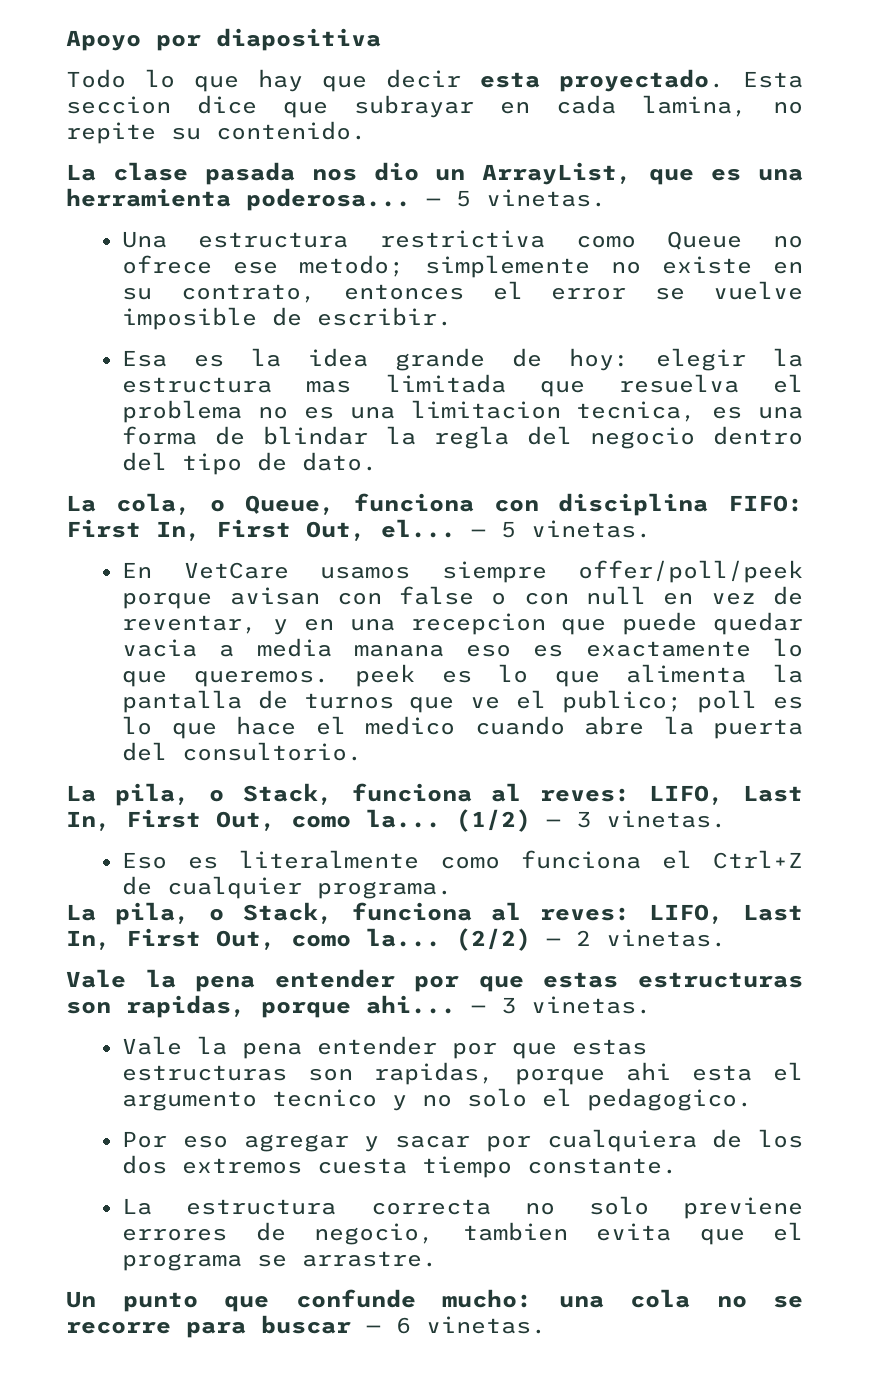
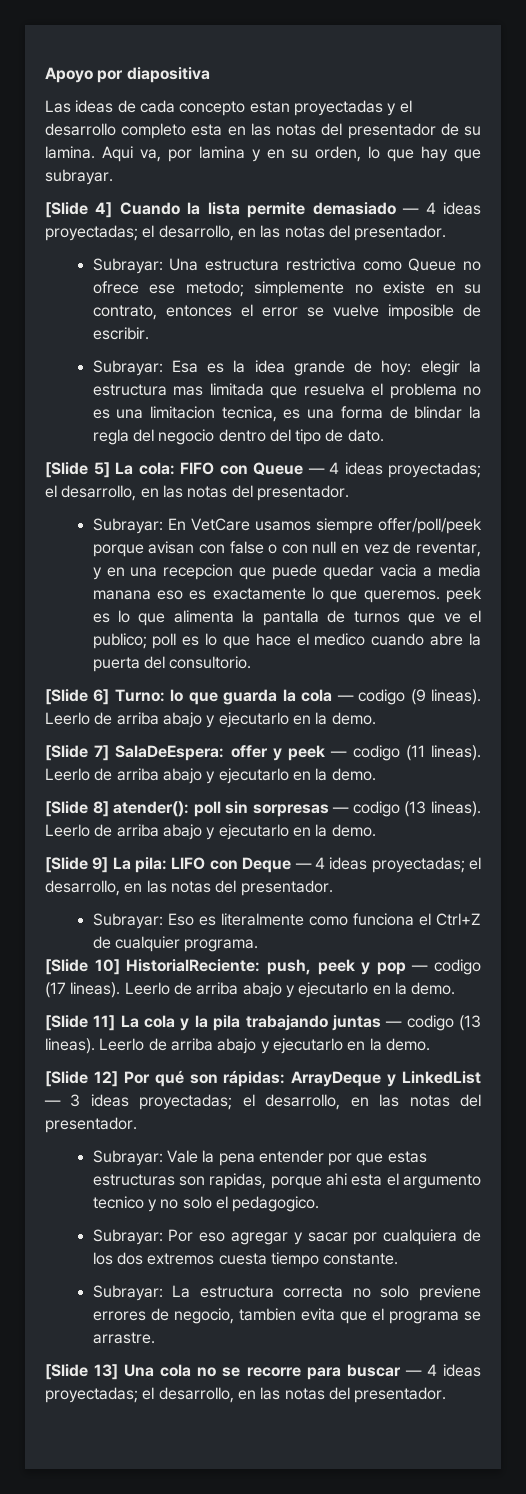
- Todo lo que hay que decir esta proyectado. Esta seccion dice que subrayar en cada lamina, no repite su contenido.
- La clase pasada nos dio un ArrayList, que es una herramienta poderosa... — 5 vinetas.
- Una estructura restrictiva como Queue no ofrece ese metodo; simplemente no existe en su contrato, entonces el error se vuelve imposible de escribir.
+ Las ideas de cada concepto estan proyectadas y el desarrollo completo esta en las notas del presentador de su lamina. Aqui va, por lamina y en su orden, lo que hay que subrayar.
+ [Slide 4] Cuando la lista permite demasiado — 4 ideas proyectadas; el desarrollo, en las notas del presentador.
+ Subrayar: Una estructura restrictiva como Queue no ofrece ese metodo; simplemente no existe en su contrato, entonces el error se vuelve imposible de escribir.
- Esa es la idea grande de hoy: elegir la estructura mas limitada que resuelva el problema no es una limitacion tecnica, es una forma de blindar la regla del negocio dentro del tipo de dato.
+ Subrayar: Esa es la idea grande de hoy: elegir la estructura mas limitada que resuelva el problema no es una limitacion tecnica, es una forma de blindar la regla del negocio dentro del tipo de dato.
- La cola, o Queue, funciona con disciplina FIFO: First In, First Out, el... — 5 vinetas.
- En VetCare usamos siempre offer/poll/peek porque avisan con false o con null en vez de reventar, y en una recepcion que puede quedar vacia a media manana eso es exactamente lo que queremos. peek es lo que alimenta la pantalla de turnos que ve el publico; poll es lo que hace el medico cuando abre la puerta del consultorio.
+ [Slide 5] La cola: FIFO con Queue — 4 ideas proyectadas; el desarrollo, en las notas del presentador.
+ Subrayar: En VetCare usamos siempre offer/poll/peek porque avisan con false o con null en vez de reventar, y en una recepcion que puede quedar vacia a media manana eso es exactamente lo que queremos. peek es lo que alimenta la pantalla de turnos que ve el publico; poll es lo que hace el medico cuando abre la puerta del consultorio.
- La pila, o Stack, funciona al reves: LIFO, Last In, First Out, como la... (1/2) — 3 vinetas.
- Eso es literalmente como funciona el Ctrl+Z de cualquier programa.
+ [Slide 6] Turno: lo que guarda la cola — codigo (9 lineas). Leerlo de arriba abajo y ejecutarlo en la demo.
+ [Slide 7] SalaDeEspera: offer y peek — codigo (11 lineas). Leerlo de arriba abajo y ejecutarlo en la demo.
+ [Slide 8] atender(): poll sin sorpresas — codigo (13 lineas). Leerlo de arriba abajo y ejecutarlo en la demo.
+ [Slide 9] La pila: LIFO con Deque — 4 ideas proyectadas; el desarrollo, en las notas del presentador.
+ Subrayar: Eso es literalmente como funciona el Ctrl+Z de cualquier programa.
- La pila, o Stack, funciona al reves: LIFO, Last In, First Out, como la... (2/2) — 2 vinetas.
- Vale la pena entender por que estas estructuras son rapidas, porque ahi... — 3 vinetas.
- Vale la pena entender por que estas estructuras son rapidas, porque ahi esta el argumento tecnico y no solo el pedagogico.
+ [Slide 10] HistorialReciente: push, peek y pop — codigo (17 lineas). Leerlo de arriba abajo y ejecutarlo en la demo.
+ [Slide 11] La cola y la pila trabajando juntas — codigo (13 lineas). Leerlo de arriba abajo y ejecutarlo en la demo.
+ [Slide 12] Por qué son rápidas: ArrayDeque y LinkedList — 3 ideas proyectadas; el desarrollo, en las notas del presentador.
+ Subrayar: Vale la pena entender por que estas estructuras son rapidas, porque ahi esta el argumento tecnico y no solo el pedagogico.
- Por eso agregar y sacar por cualquiera de los dos extremos cuesta tiempo constante.
+ Subrayar: Por eso agregar y sacar por cualquiera de los dos extremos cuesta tiempo constante.
- La estructura correcta no solo previene errores de negocio, tambien evita que el programa se arrastre.
+ Subrayar: La estructura correcta no solo previene errores de negocio, tambien evita que el programa se arrastre.
- Un punto que confunde mucho: una cola no se recorre para buscar — 6 vinetas.
+ [Slide 13] Una cola no se recorre para buscar — 4 ideas proyectadas; el desarrollo, en las notas del presentador.

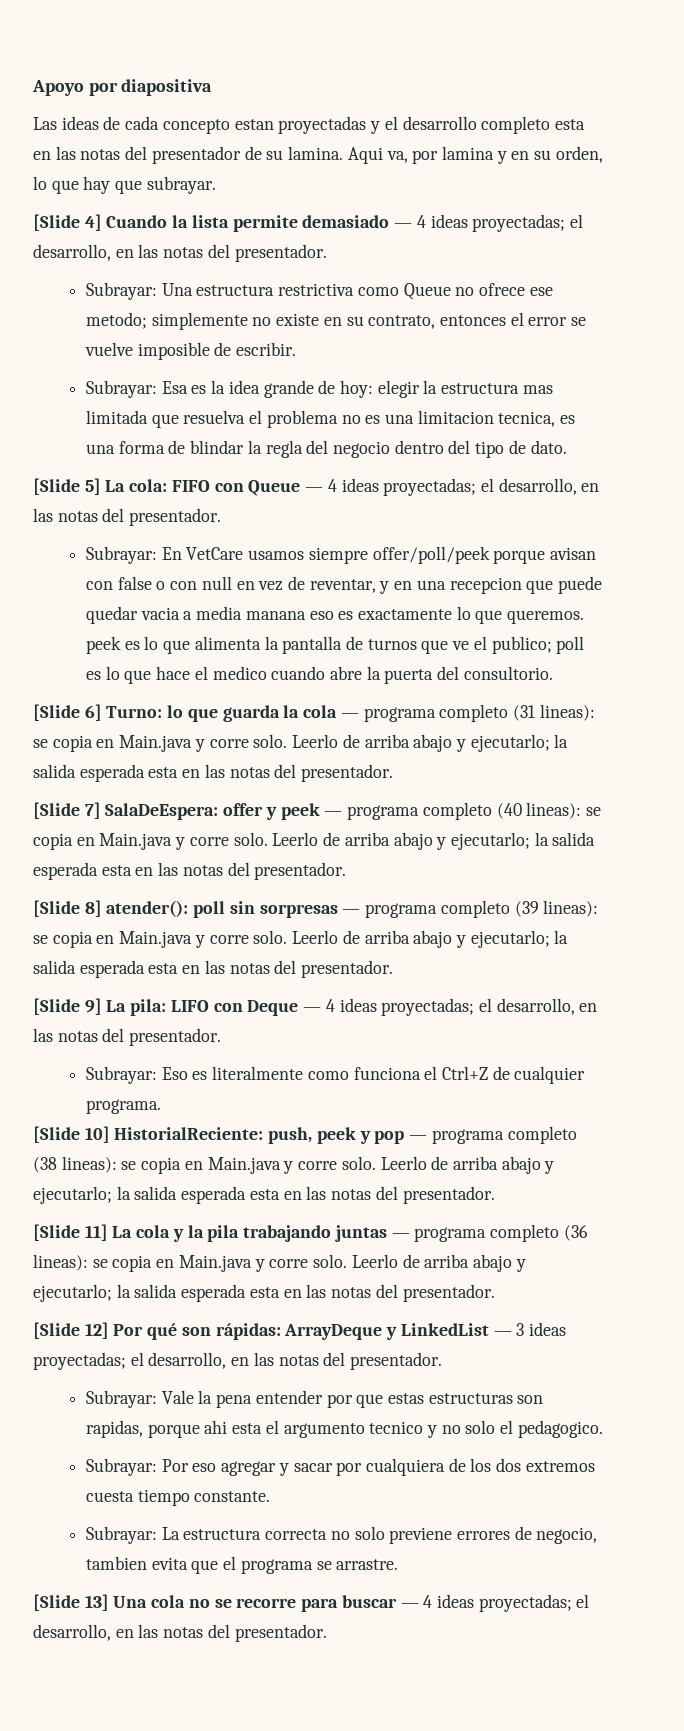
- [Slide 6] Turno: lo que guarda la cola — codigo (9 lineas). Leerlo de arriba abajo y ejecutarlo en la demo.
+ [Slide 6] Turno: lo que guarda la cola — programa completo (31 lineas): se copia en Main.java y corre solo. Leerlo de arriba abajo y ejecutarlo; la salida esperada esta en las notas del presentador.
- [Slide 7] SalaDeEspera: offer y peek — codigo (11 lineas). Leerlo de arriba abajo y ejecutarlo en la demo.
+ [Slide 7] SalaDeEspera: offer y peek — programa completo (40 lineas): se copia en Main.java y corre solo. Leerlo de arriba abajo y ejecutarlo; la salida esperada esta en las notas del presentador.
- [Slide 8] atender(): poll sin sorpresas — codigo (13 lineas). Leerlo de arriba abajo y ejecutarlo en la demo.
+ [Slide 8] atender(): poll sin sorpresas — programa completo (39 lineas): se copia en Main.java y corre solo. Leerlo de arriba abajo y ejecutarlo; la salida esperada esta en las notas del presentador.
- [Slide 10] HistorialReciente: push, peek y pop — codigo (17 lineas). Leerlo de arriba abajo y ejecutarlo en la demo.
+ [Slide 10] HistorialReciente: push, peek y pop — programa completo (38 lineas): se copia en Main.java y corre solo. Leerlo de arriba abajo y ejecutarlo; la salida esperada esta en las notas del presentador.
- [Slide 11] La cola y la pila trabajando juntas — codigo (13 lineas). Leerlo de arriba abajo y ejecutarlo en la demo.
+ [Slide 11] La cola y la pila trabajando juntas — programa completo (36 lineas): se copia en Main.java y corre solo. Leerlo de arriba abajo y ejecutarlo; la salida esperada esta en las notas del presentador.

